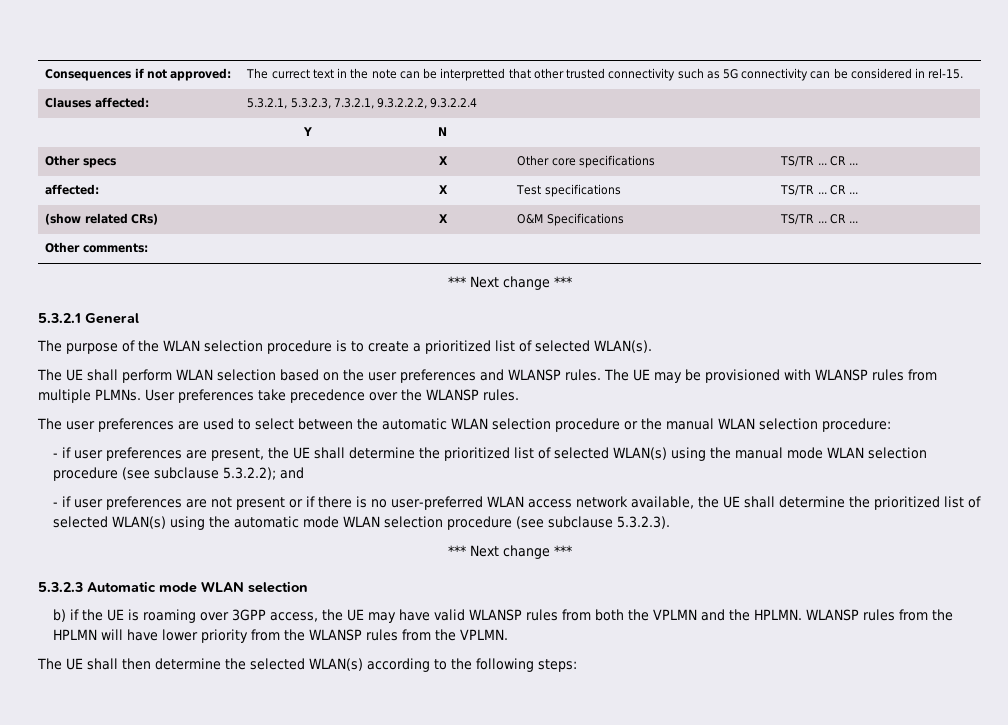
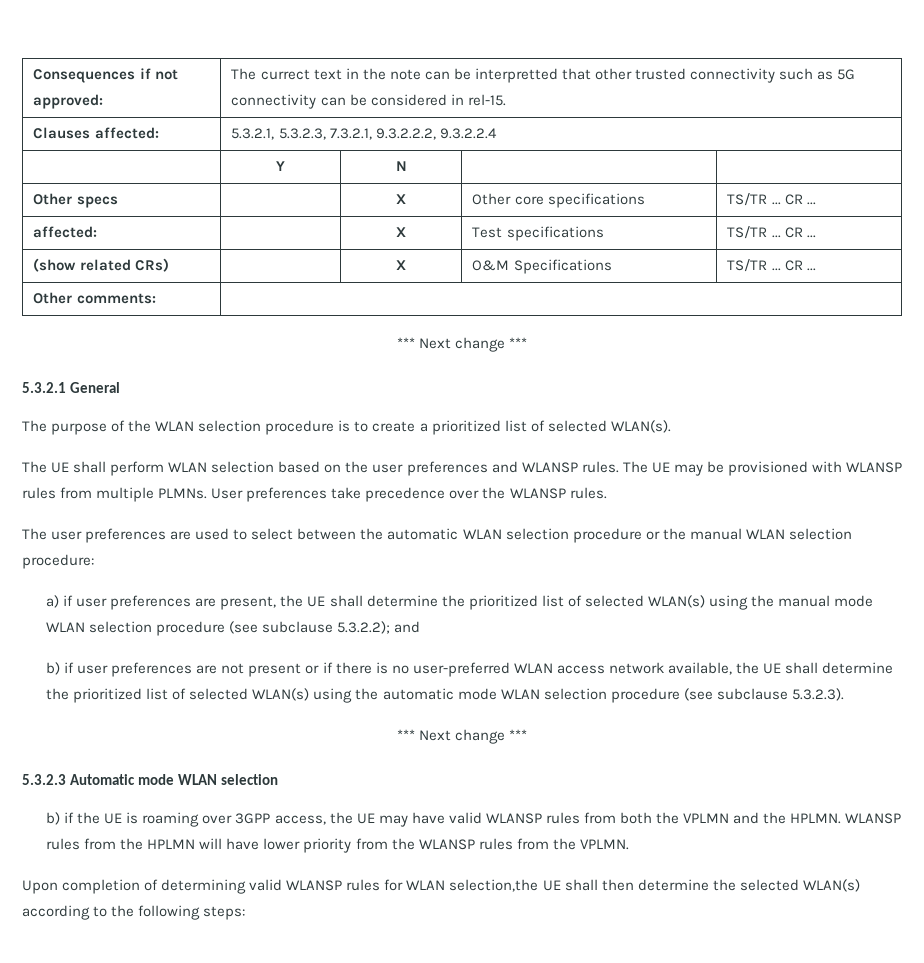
- - if user preferences are present, the UE shall determine the prioritized list of selected WLAN(s) using the manual mode WLAN selection procedure (see subclause 5.3.2.2); and
+ a) if user preferences are present, the UE shall determine the prioritized list of selected WLAN(s) using the manual mode WLAN selection procedure (see subclause 5.3.2.2); and
- - if user preferences are not present or if there is no user-preferred WLAN access network available, the UE shall determine the prioritized list of selected WLAN(s) using the automatic mode WLAN selection procedure (see subclause 5.3.2.3).
+ b) if user preferences are not present or if there is no user-preferred WLAN access network available, the UE shall determine the prioritized list of selected WLAN(s) using the automatic mode WLAN selection procedure (see subclause 5.3.2.3).
- The UE shall then determine the selected WLAN(s) according to the following steps:
+ Upon completion of determining valid WLANSP rules for WLAN selection,the UE shall then determine the selected WLAN(s) according to the following steps:

